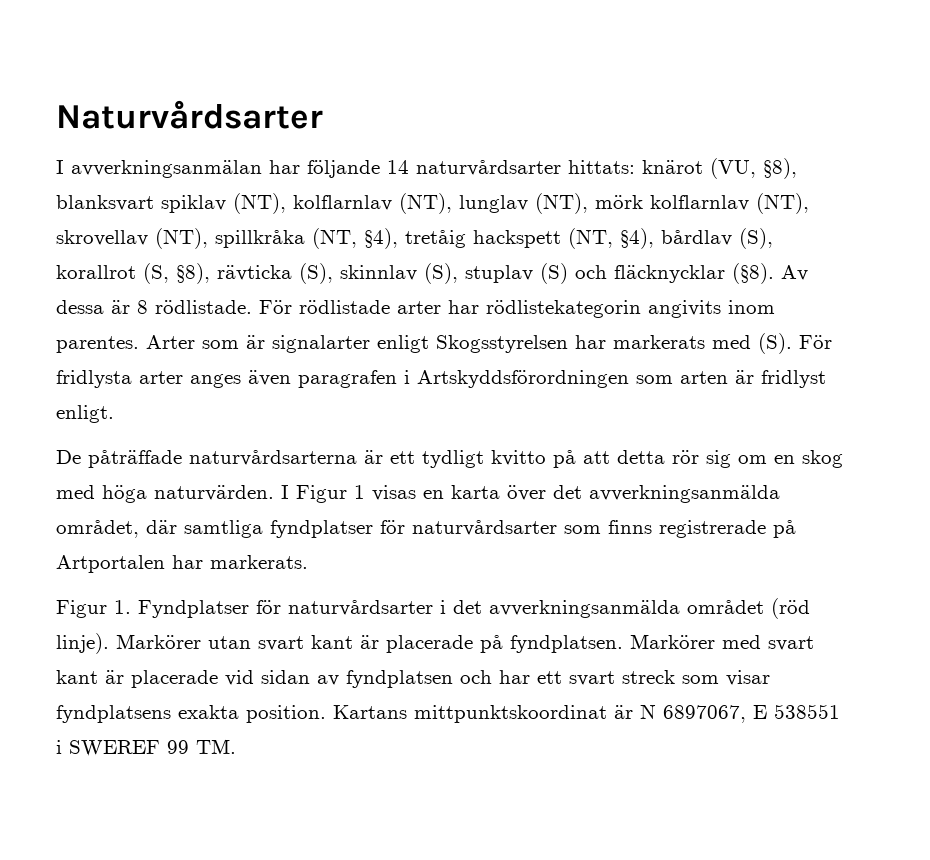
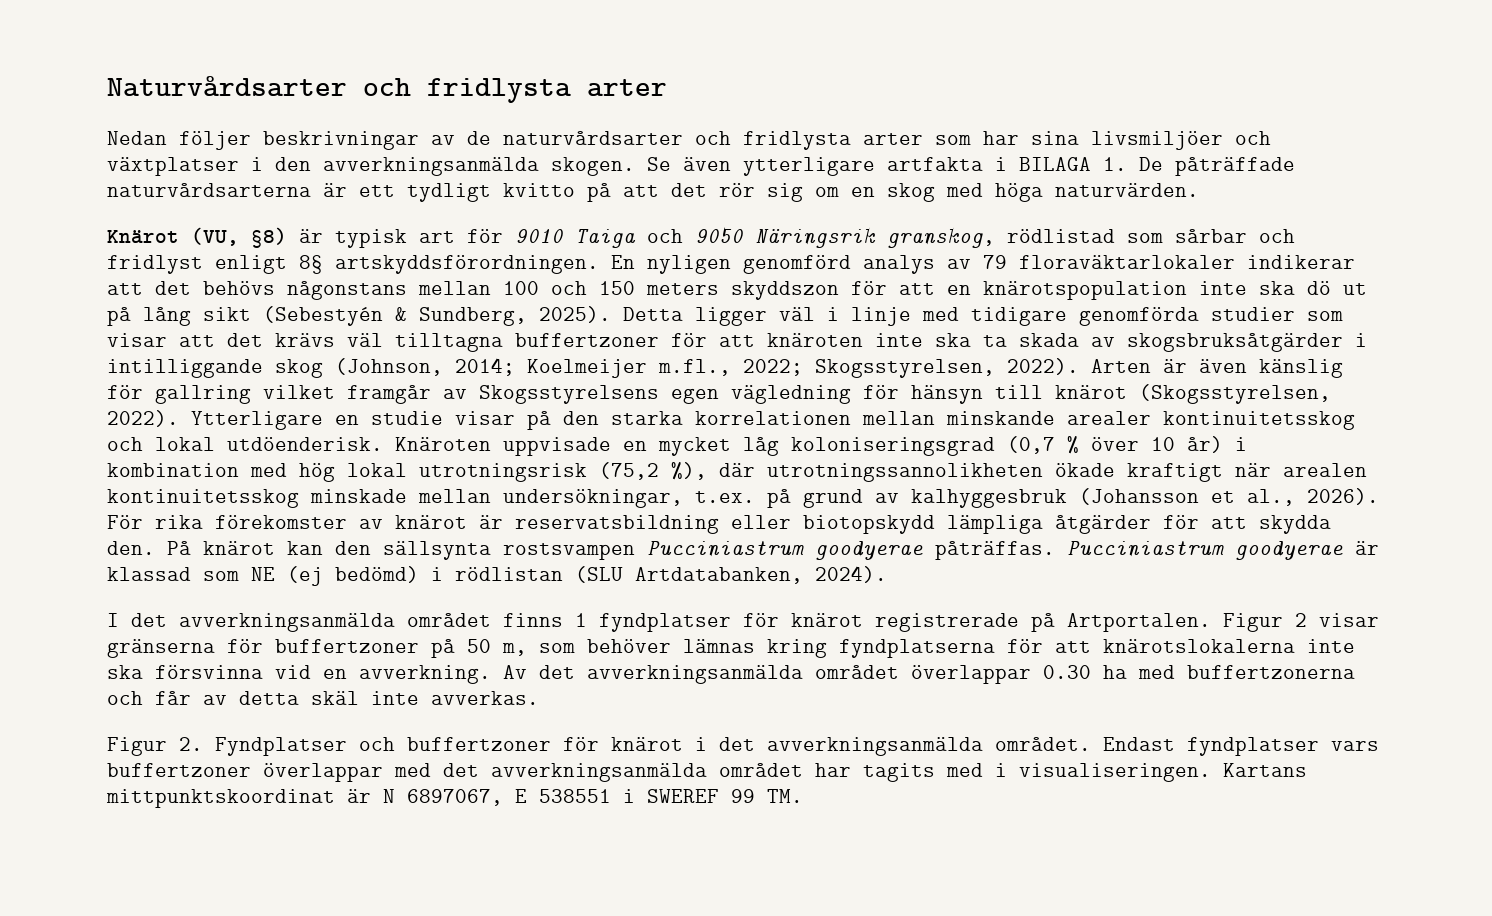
- Naturvårdsarter
- I avverkningsanmälan har följande 14 naturvårdsarter hittats: knärot (VU, §8), blanksvart spiklav (NT), kolflarnlav (NT), lunglav (NT), mörk kolflarnlav (NT), skrovellav (NT), spillkråka (NT, §4), tretåig hackspett (NT, §4), bårdlav (S), korallrot (S, §8), rävticka (S), skinnlav (S), stuplav (S) och fläcknycklar (§8). Av dessa är 8 rödlistade. För rödlistade arter har rödlistekategorin angivits inom parentes. Arter som är signalarter enligt Skogsstyrelsen har markerats med (S). För fridlysta arter anges även paragrafen i Artskyddsförordningen som arten är fridlyst enligt.
- De påträffade naturvårdsarterna är ett tydligt kvitto på att detta rör sig om en skog med höga naturvärden. I Figur 1 visas en karta över det avverkningsanmälda området, där samtliga fyndplatser för naturvårdsarter som finns registrerade på Artportalen har markerats.
- Figur 1. Fyndplatser för naturvårdsarter i det avverkningsanmälda området (röd linje). Markörer utan svart kant är placerade på fyndplatsen. Markörer med svart kant är placerade vid sidan av fyndplatsen och har ett svart streck som visar fyndplatsens exakta position.
+ Naturvårdsarter och fridlysta arter
+ Nedan följer beskrivningar av de naturvårdsarter och fridlysta arter som har sina livsmiljöer och växtplatser i den avverkningsanmälda skogen. Se även ytterligare artfakta i BILAGA 1. De påträffade naturvårdsarterna är ett tydligt kvitto på att det rör sig om en skog med höga naturvärden.
+ Knärot (VU, §8) är typisk art för 9010 Taiga och 9050 Näringsrik granskog, rödlistad som sårbar och fridlyst enligt 8§ artskyddsförordningen. En nyligen genomförd analys av 79 floraväktarlokaler indikerar att det behövs någonstans mellan 100 och 150 meters skyddszon för att en knärotspopulation inte ska dö ut på lång sikt (Sebestyén & Sundberg, 2025). Detta ligger väl i linje med tidigare genomförda studier som visar att det krävs väl tilltagna buffertzoner för att knäroten inte ska ta skada av skogsbruksåtgärder i intilliggande skog (Johnson, 2014; Koelmeijer m.fl., 2022; Skogsstyrelsen, 2022). Arten är även känslig för gallring vilket framgår av Skogsstyrelsens egen vägledning för hänsyn till knärot (Skogsstyrelsen, 2022). Ytterligare en studie visar på den starka korrelationen mellan minskande arealer kontinuitetsskog och lokal utdöenderisk. Knäroten uppvisade en mycket låg koloniseringsgrad (0,7 % över 10 år) i kombination med hög lokal utrotningsrisk (75,2 %), där utrotningssannolikheten ökade kraftigt när arealen kontinuitetsskog minskade mellan undersökningar, t.ex. på grund av kalhyggesbruk (Johansson et al., 2026). För rika förekomster av knärot är reservatsbildning eller biotopskydd lämpliga åtgärder för att skydda den. På knärot kan den sällsynta rostsvampen Pucciniastrum goodyerae påträffas. Pucciniastrum goodyerae är klassad som NE (ej bedömd) i rödlistan (SLU Artdatabanken, 2024).
+ I det avverkningsanmälda området finns 1 fyndplatser för knärot registrerade på Artportalen. Figur 2 visar gränserna för buffertzoner på 50 m, som behöver lämnas kring fyndplatserna för att knärotslokalerna inte ska försvinna vid en avverkning. Av det avverkningsanmälda området överlappar 0.30 ha med buffertzonerna och får av detta skäl inte avverkas.
+ Figur 2. Fyndplatser och buffertzoner för knärot i det avverkningsanmälda området. Endast fyndplatser vars buffertzoner överlappar med det avverkningsanmälda området har tagits med i visualiseringen.

